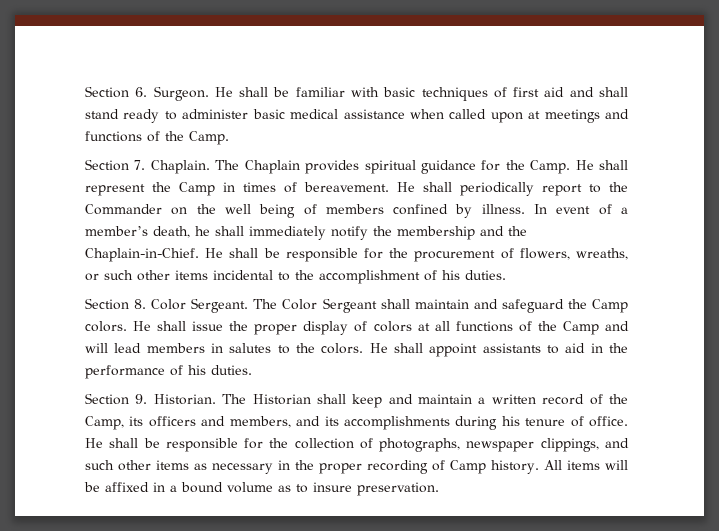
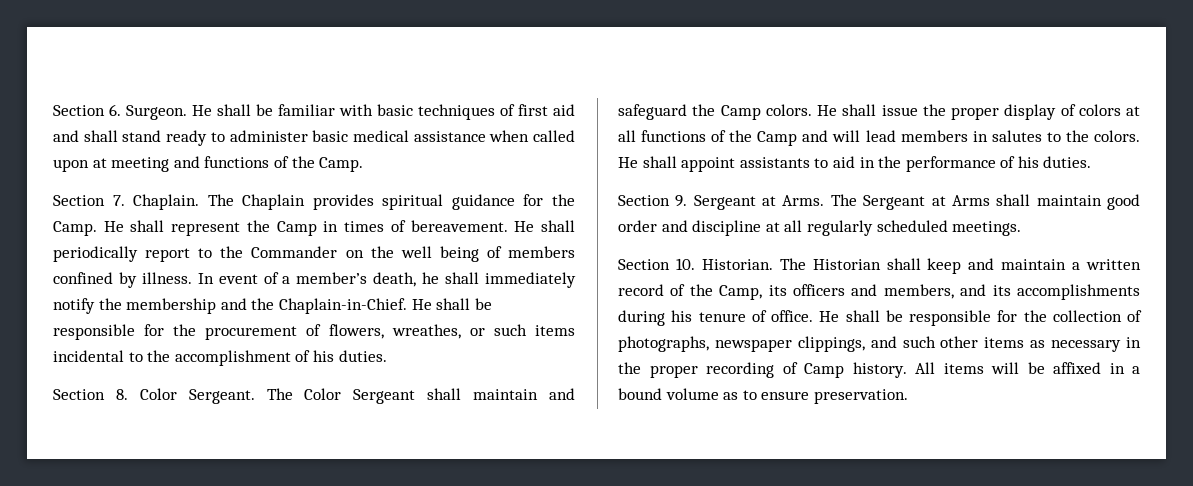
- He shall be familiar with basic techniques of first aid and shall stand ready to administer basic medical assistance when called upon at meetings and functions of the Camp.
+ He shall be familiar with basic techniques of first aid and shall stand ready to administer basic medical assistance when called upon at meeting and functions of the Camp.
- He shall be responsible for the procurement of flowers, wreaths, or such other items incidental to the accomplishment of his duties.
+ He shall be responsible for the procurement of flowers, wreathes, or such items incidental to the accomplishment of his duties.
- Section 9. Historian.
+ Section 9. Sergeant at Arms. The Sergeant at Arms shall maintain good order and discipline at all regularly scheduled meetings.
+ Section 10. Historian.
- All items will be affixed in a bound volume as to insure preservation.
+ All items will be affixed in a bound volume as to ensure preservation.

